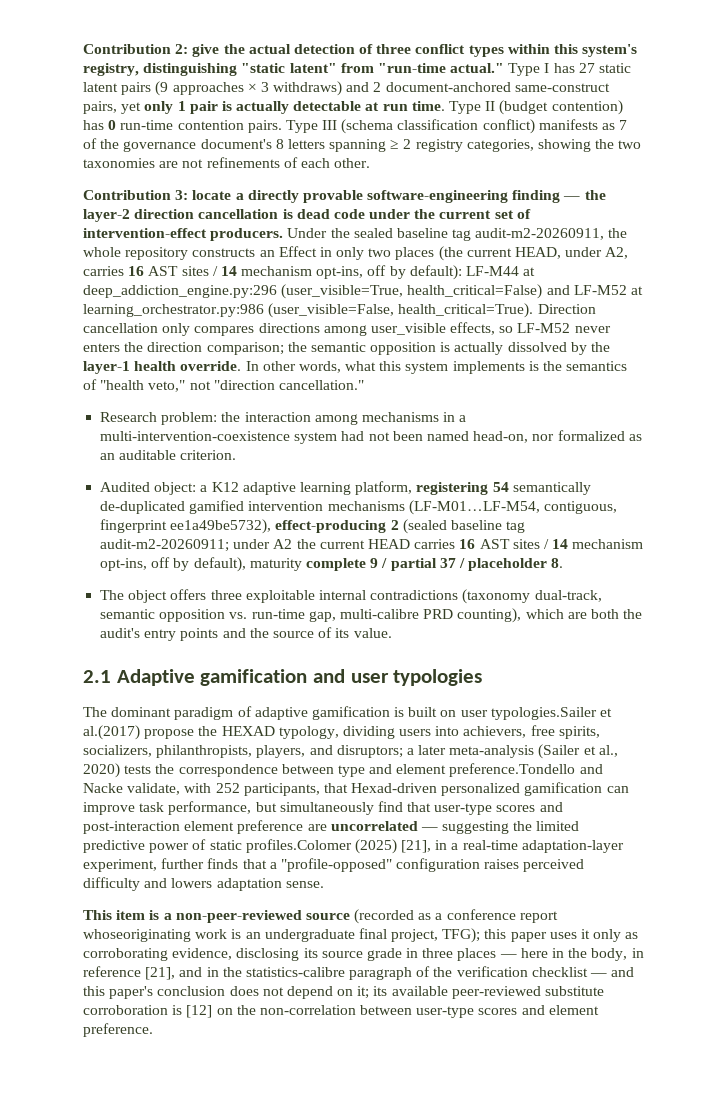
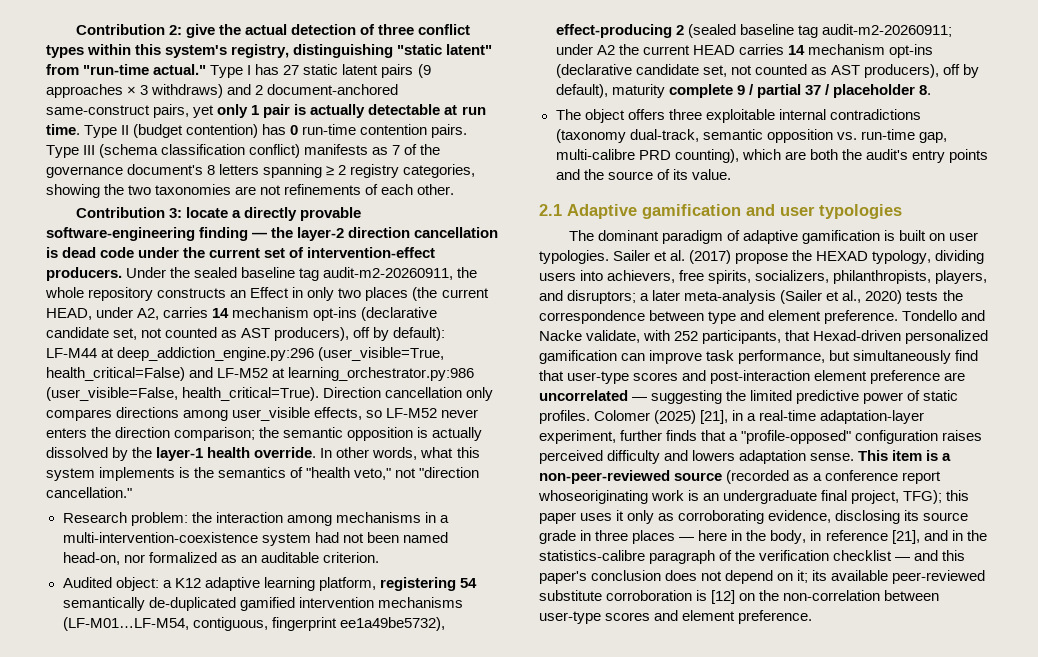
- Under the sealed baseline tag audit-m2-20260911, the whole repository constructs an Effect in only two places (the current HEAD, under A2, carries 16 AST sites / 14 mechanism opt-ins, off by default): LF-M44 at deep_addiction_engine.py:296 (user_visible=True, health_critical=False) and LF-M52 at learning_orchestrator.py:986 (user_visible=False, health_critical=True).
+ Under the sealed baseline tag audit-m2-20260911, the whole repository constructs an Effect in only two places (the current HEAD, under A2, carries 14 mechanism opt-ins (declarative candidate set, not counted as AST producers), off by default): LF-M44 at deep_addiction_engine.py:296 (user_visible=True, health_critical=False) and LF-M52 at learning_orchestrator.py:986 (user_visible=False, health_critical=True).
- Audited object: a K12 adaptive learning platform, registering 54 semantically de-duplicated gamified intervention mechanisms (LF-M01…LF-M54, contiguous, fingerprint ee1a49be5732), effect-producing 2 (sealed baseline tag audit-m2-20260911; under A2 the current HEAD carries 16 AST sites / 14 mechanism opt-ins, off by default), maturity complete 9 / partial 37 / placeholder 8.
+ Audited object: a K12 adaptive learning platform, registering 54 semantically de-duplicated gamified intervention mechanisms (LF-M01…LF-M54, contiguous, fingerprint ee1a49be5732), effect-producing 2 (sealed baseline tag audit-m2-20260911; under A2 the current HEAD carries 14 mechanism opt-ins (declarative candidate set, not counted as AST producers), off by default), maturity complete 9 / partial 37 / placeholder 8.
- The dominant paradigm of adaptive gamification is built on user typologies.Sailer et al.(2017) propose the HEXAD typology, dividing users into achievers, free spirits, socializers, philanthropists, players, and disruptors;
+ The dominant paradigm of adaptive gamification is built on user typologies. Sailer et al. (2017) propose the HEXAD typology, dividing users into achievers, free spirits, socializers, philanthropists, players, and disruptors;
- a later meta-analysis (Sailer et al., 2020) tests the correspondence between type and element preference.Tondello and Nacke validate, with 252 participants, that Hexad-driven personalized gamification can improve task performance, but simultaneously find that user-type scores and post-interaction element preference are uncorrelated — suggesting the limited predictive power of static profiles.Colomer (2025) [21], in a real-time adaptation-layer experiment, further finds that a "profile-opposed" configuration raises perceived difficulty and lowers adaptation sense.
- This item is a non-peer-reviewed source (recorded as a conference report whoseoriginating work is an undergraduate final project, TFG);
+ a later meta-analysis (Sailer et al., 2020) tests the correspondence between type and element preference. Tondello and Nacke validate, with 252 participants, that Hexad-driven personalized gamification can improve task performance, but simultaneously find that user-type scores and post-interaction element preference are uncorrelated — suggesting the limited predictive power of static profiles. Colomer (2025) [21], in a real-time adaptation-layer experiment, further finds that a "profile-opposed" configuration raises perceived difficulty and lowers adaptation sense. This item is a non-peer-reviewed source (recorded as a conference report whoseoriginating work is an undergraduate final project, TFG);

